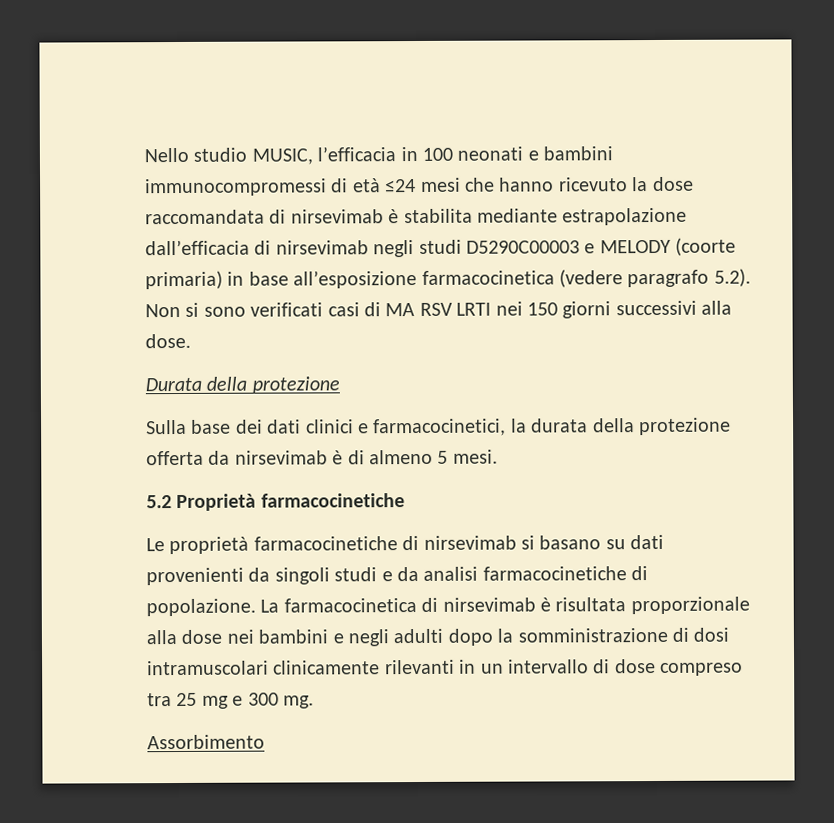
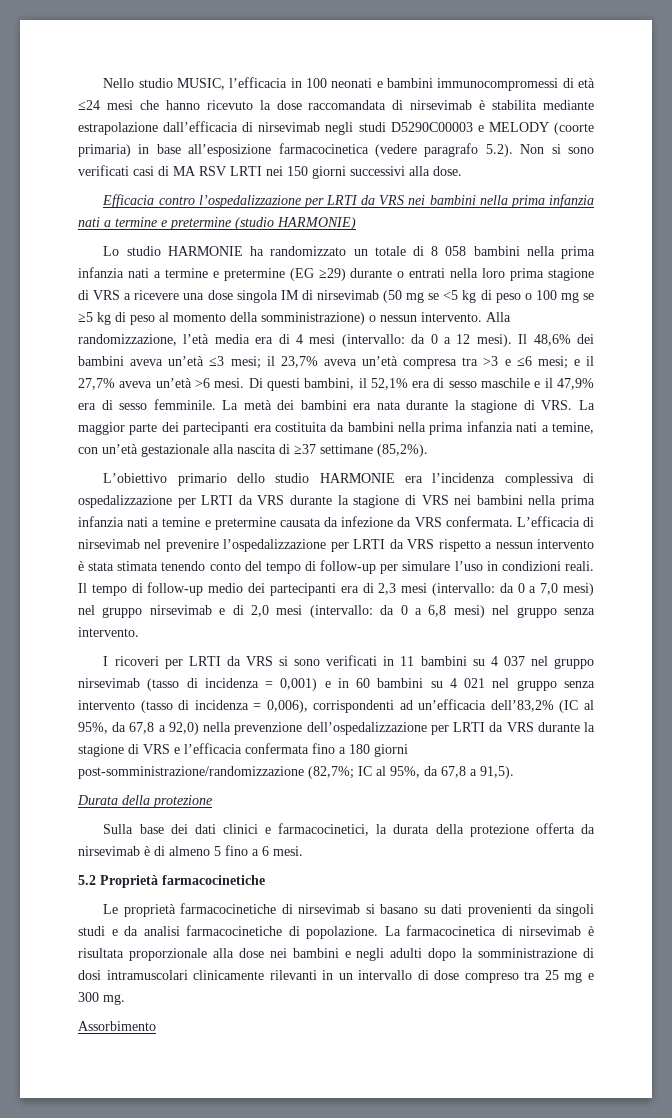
+ Efficacia contro l’ospedalizzazione per LRTI da VRS nei bambini nella prima infanzia nati a termine e pretermine (studio HARMONIE)
+ Lo studio HARMONIE ha randomizzato un totale di 8 058 bambini nella prima infanzia nati a termine e pretermine (EG ≥29) durante o entrati nella loro prima stagione di VRS a ricevere una dose singola IM di nirsevimab (50 mg se <5 kg di peso o 100 mg se ≥5 kg di peso al momento della somministrazione) o nessun intervento. Alla randomizzazione, l’età media era di 4 mesi (intervallo: da 0 a 12 mesi). Il 48,6% dei bambini aveva un’età ≤3 mesi; il 23,7% aveva un’età compresa tra >3 e ≤6 mesi; e il 27,7% aveva un’età >6 mesi. Di questi bambini, il 52,1% era di sesso maschile e il 47,9% era di sesso femminile. La metà dei bambini era nata durante la stagione di VRS. La maggior parte dei partecipanti era costituita da bambini nella prima infanzia nati a temine, con un’età gestazionale alla nascita di ≥37 settimane (85,2%).
+ L’obiettivo primario dello studio HARMONIE era l’incidenza complessiva di ospedalizzazione per LRTI da VRS durante la stagione di VRS nei bambini nella prima infanzia nati a temine e pretermine causata da infezione da VRS confermata. L’efficacia di nirsevimab nel prevenire l’ospedalizzazione per LRTI da VRS rispetto a nessun intervento è stata stimata tenendo conto del tempo di follow-up per simulare l’uso in condizioni reali. Il tempo di follow-up medio dei partecipanti era di 2,3 mesi (intervallo: da 0 a 7,0 mesi) nel gruppo nirsevimab e di 2,0 mesi (intervallo: da 0 a 6,8 mesi) nel gruppo senza intervento.
+ I ricoveri per LRTI da VRS si sono verificati in 11 bambini su 4 037 nel gruppo nirsevimab (tasso di incidenza = 0,001) e in 60 bambini su 4 021 nel gruppo senza intervento (tasso di incidenza = 0,006), corrispondenti ad un’efficacia dell’83,2% (IC al 95%, da 67,8 a 92,0) nella prevenzione dell’ospedalizzazione per LRTI da VRS durante la stagione di VRS e l’efficacia confermata fino a 180 giorni post-somministrazione/randomizzazione (82,7%; IC al 95%, da 67,8 a 91,5).
- Sulla base dei dati clinici e farmacocinetici, la durata della protezione offerta da nirsevimab è di almeno 5 mesi.
+ Sulla base dei dati clinici e farmacocinetici, la durata della protezione offerta da nirsevimab è di almeno 5 fino a 6 mesi.

